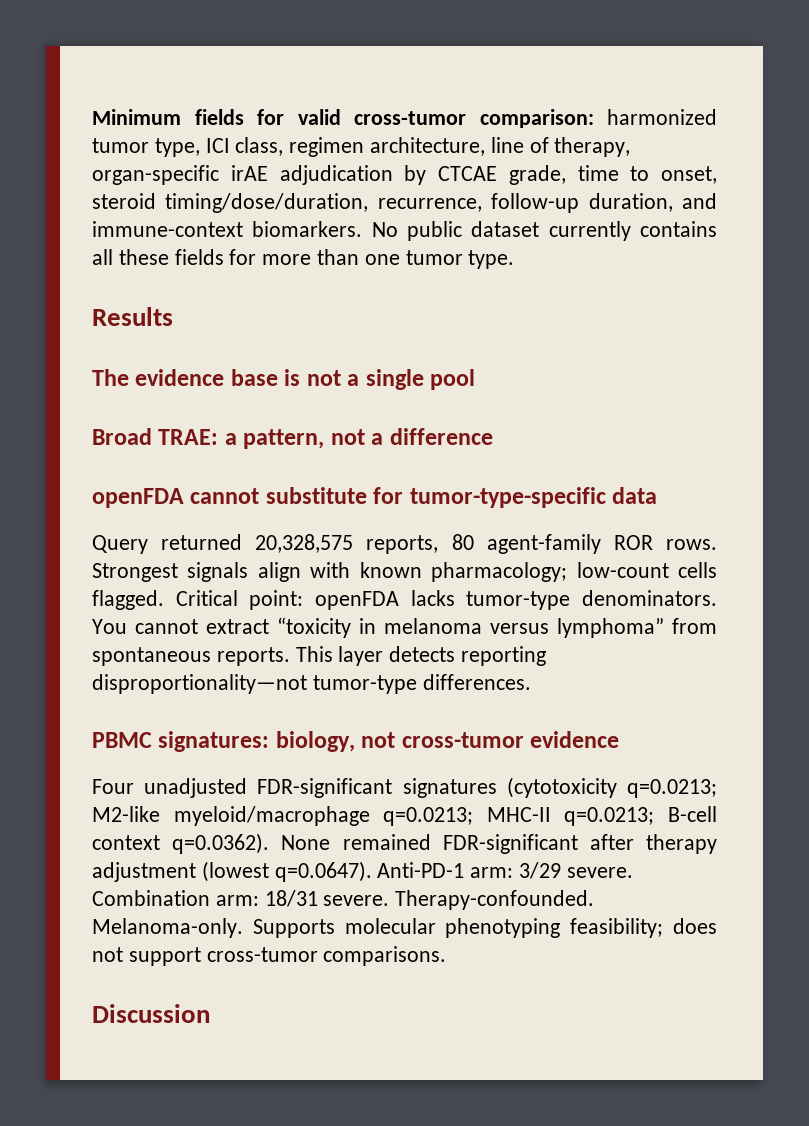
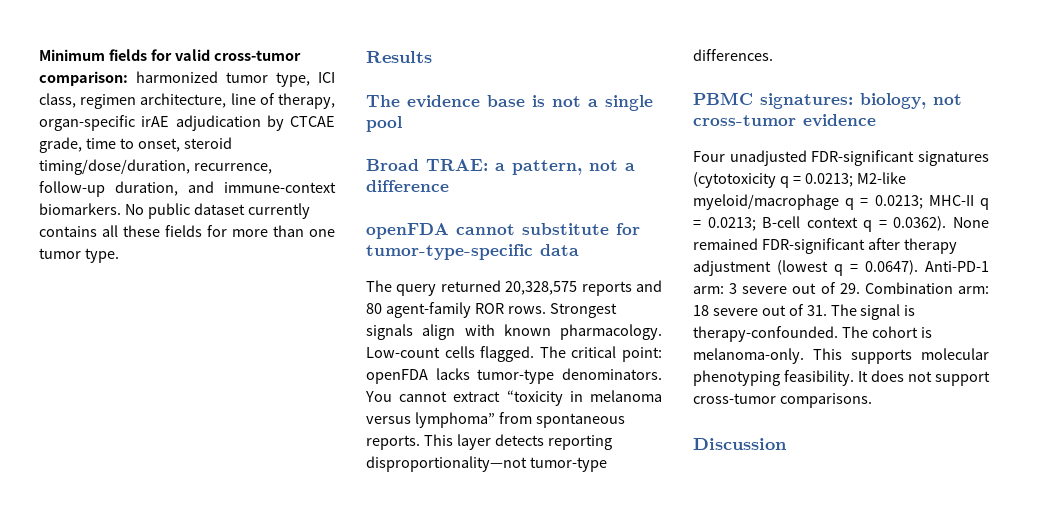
- Query returned 20,328,575 reports, 80 agent-family ROR rows.
+ The query returned 20,328,575 reports and 80 agent-family ROR rows.
- Strongest signals align with known pharmacology; low-count cells flagged. Critical point: openFDA lacks tumor-type denominators.
+ Strongest signals align with known pharmacology. Low-count cells flagged. The critical point: openFDA lacks tumor-type denominators.
- Four unadjusted FDR-significant signatures (cytotoxicity q=0.0213; M2-like myeloid/macrophage q=0.0213; MHC-II q=0.0213; B-cell context q=0.0362). None remained FDR-significant after therapy adjustment (lowest q=0.0647). Anti-PD-1 arm: 3/29 severe. Combination arm: 18/31 severe. Therapy-confounded. Melanoma-only. Supports molecular phenotyping feasibility; does not support cross-tumor comparisons.
+ Four unadjusted FDR-significant signatures (cytotoxicity q = 0.0213; M2-like myeloid/macrophage q = 0.0213; MHC-II q = 0.0213; B-cell context q = 0.0362). None remained FDR-significant after therapy adjustment (lowest q = 0.0647). Anti-PD-1 arm: 3 severe out of 29. Combination arm: 18 severe out of 31. The signal is therapy-confounded. The cohort is melanoma-only. This supports molecular phenotyping feasibility. It does not support cross-tumor comparisons.

